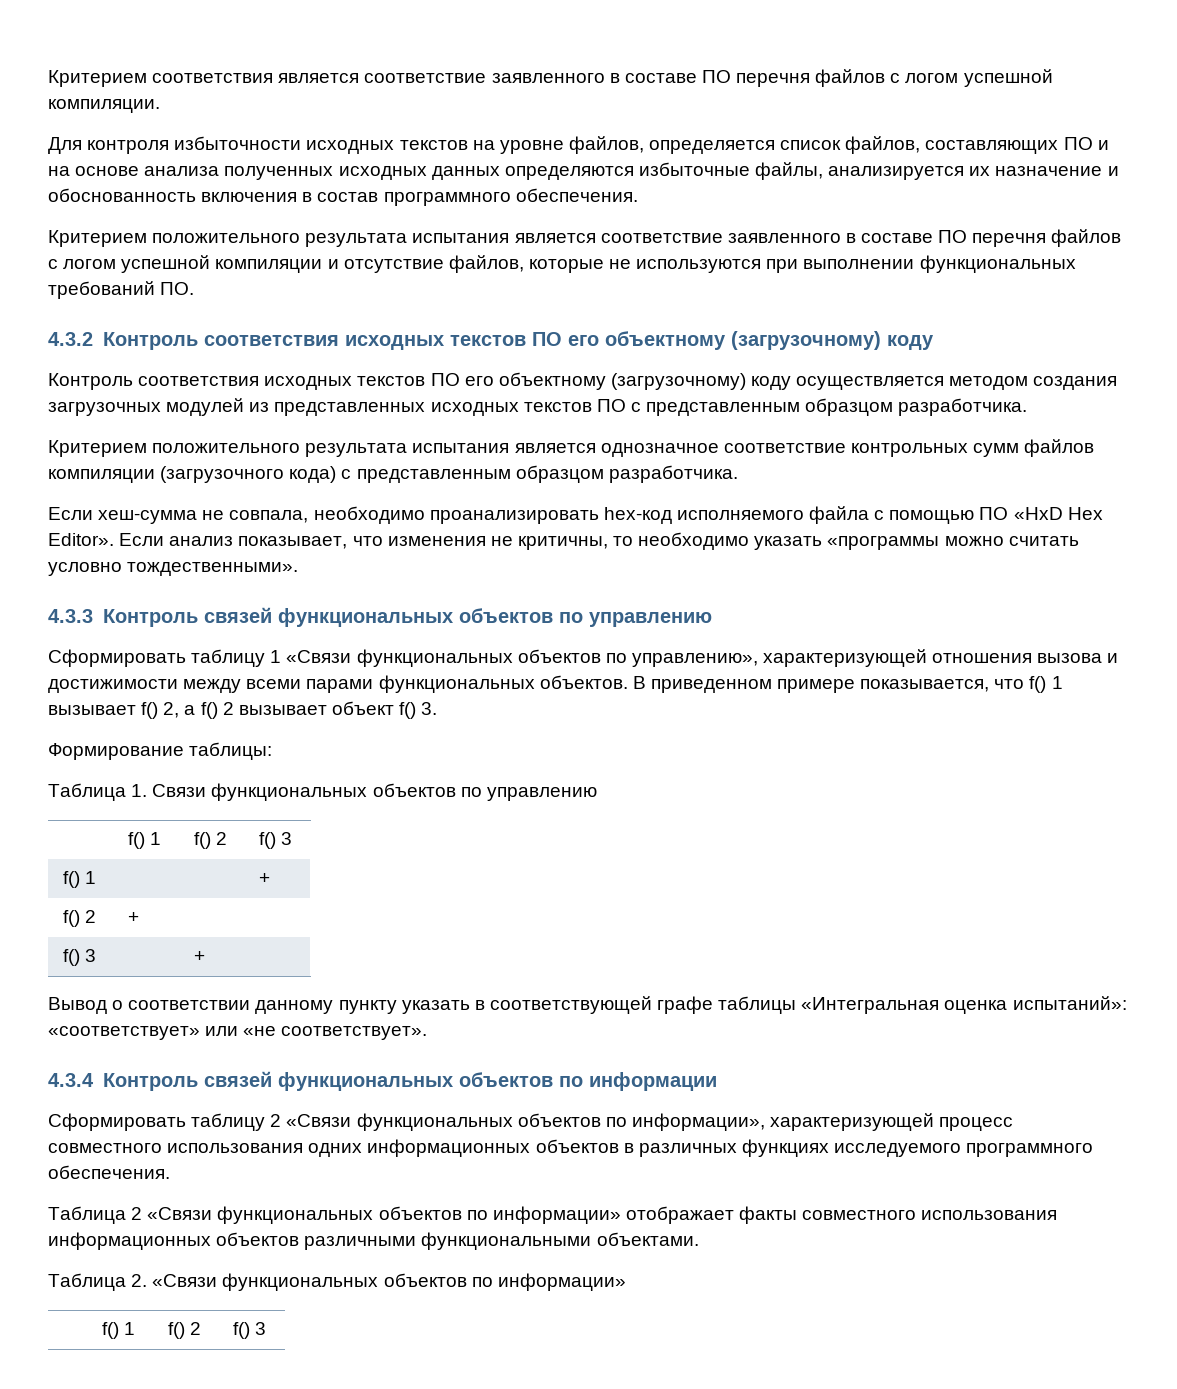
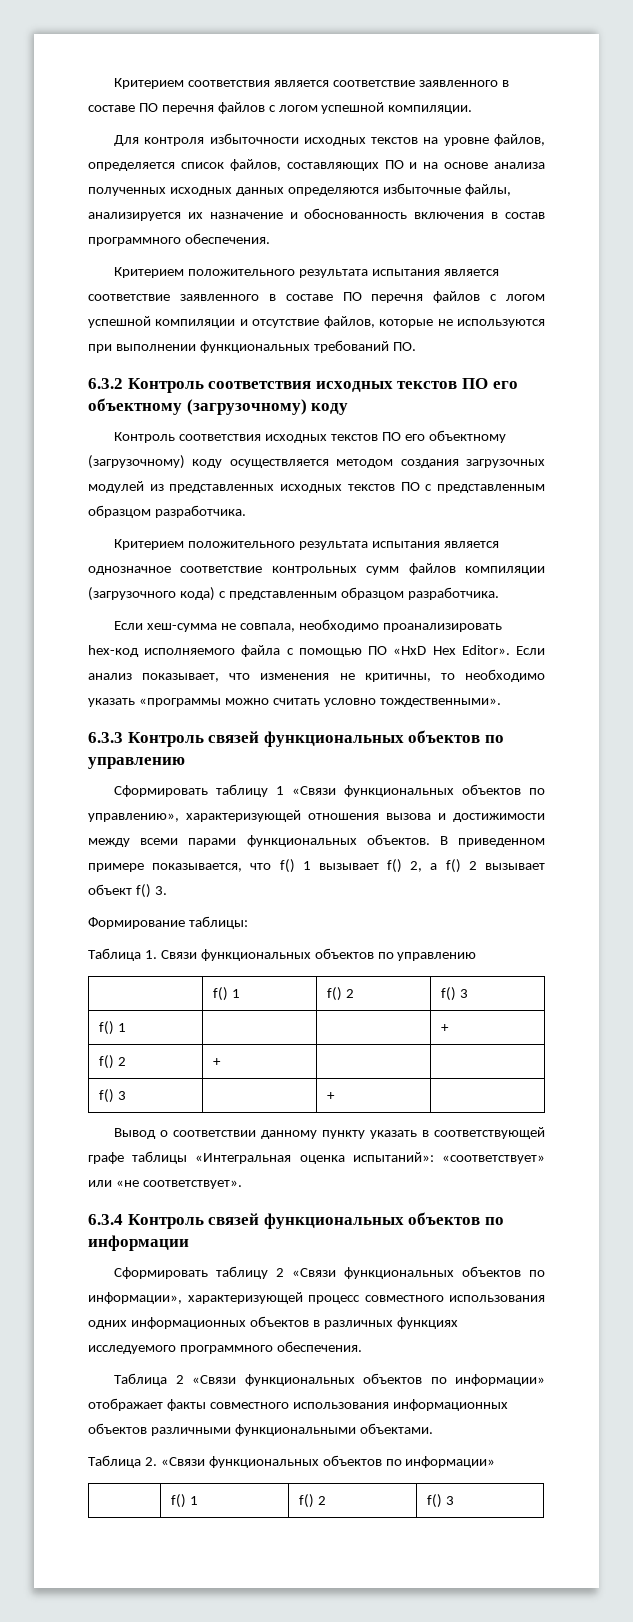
- 4.3.2 Контроль соответствия исходных текстов ПО его объектному (загрузочному) коду
+ 6.3.2 Контроль соответствия исходных текстов ПО его объектному (загрузочному) коду
- 4.3.3 Контроль связей функциональных объектов по управлению
+ 6.3.3 Контроль связей функциональных объектов по управлению
- 4.3.4 Контроль связей функциональных объектов по информации
+ 6.3.4 Контроль связей функциональных объектов по информации

